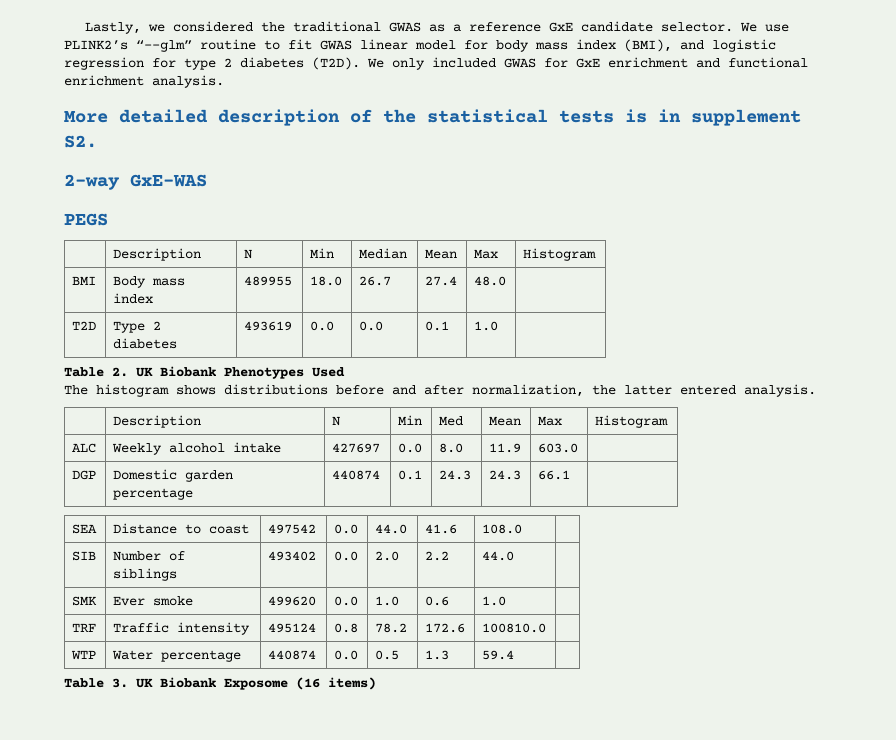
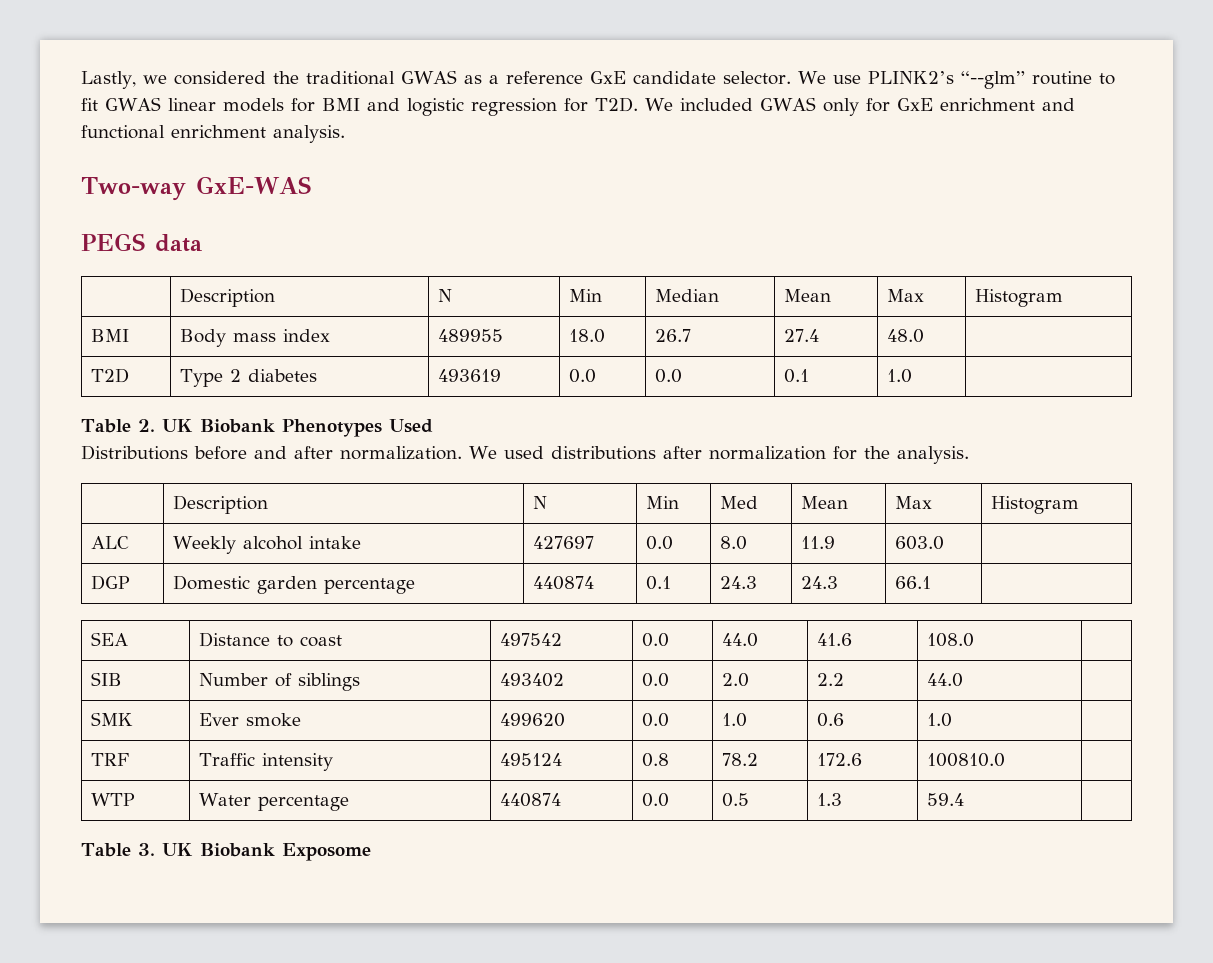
- We use PLINK2’s “--glm” routine to fit GWAS linear model for body mass index (BMI), and logistic regression for type 2 diabetes (T2D). We only included GWAS for GxE enrichment and functional enrichment analysis.
+ We use PLINK2’s “--glm” routine to fit GWAS linear models for BMI and logistic regression for T2D. We included GWAS only for GxE enrichment and functional enrichment analysis.
- More detailed description of the statistical tests is in supplement S2.
- 2-way GxE-WAS
+ Two-way GxE-WAS
- PEGS
+ PEGS data
- The histogram shows distributions before and after normalization, the latter entered analysis.
+ Distributions before and after normalization. We used distributions after normalization for the analysis.
- Table 3. UK Biobank Exposome (16 items)
+ Table 3. UK Biobank Exposome

